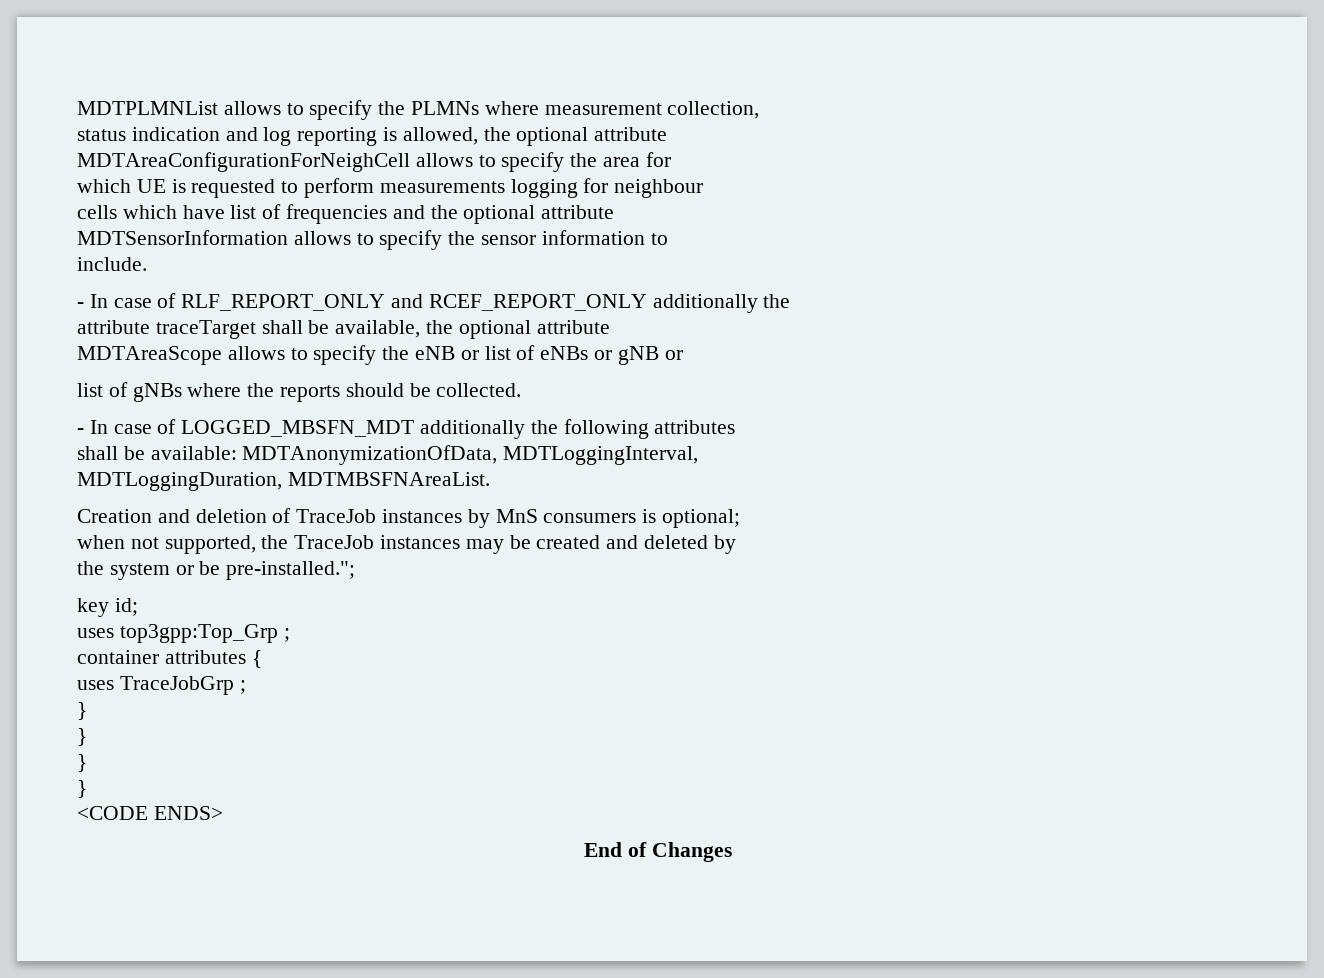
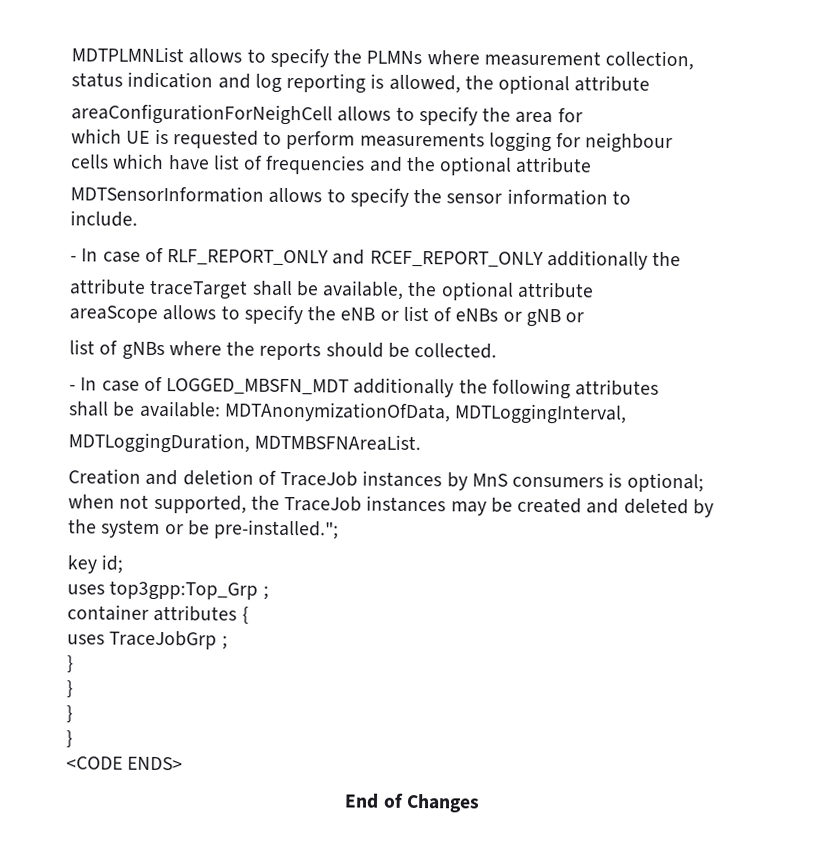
- MDTAreaConfigurationForNeighCell allows to specify the area for
+ areaConfigurationForNeighCell allows to specify the area for
- MDTAreaScope allows to specify the eNB or list of eNBs or gNB or
+ areaScope allows to specify the eNB or list of eNBs or gNB or

